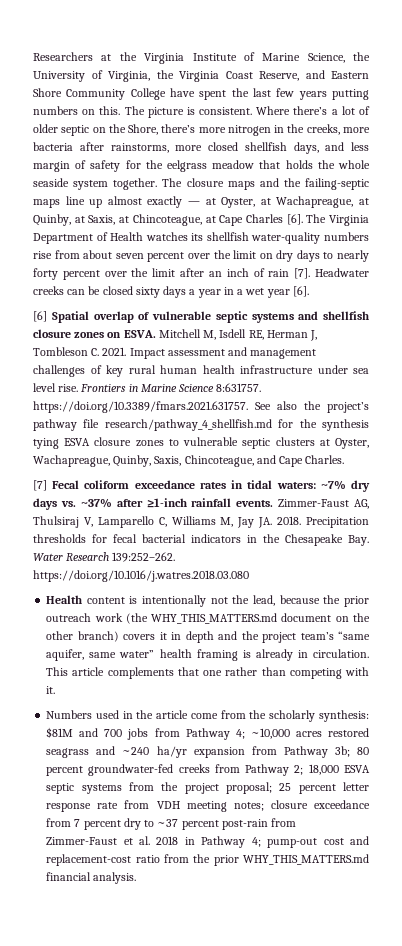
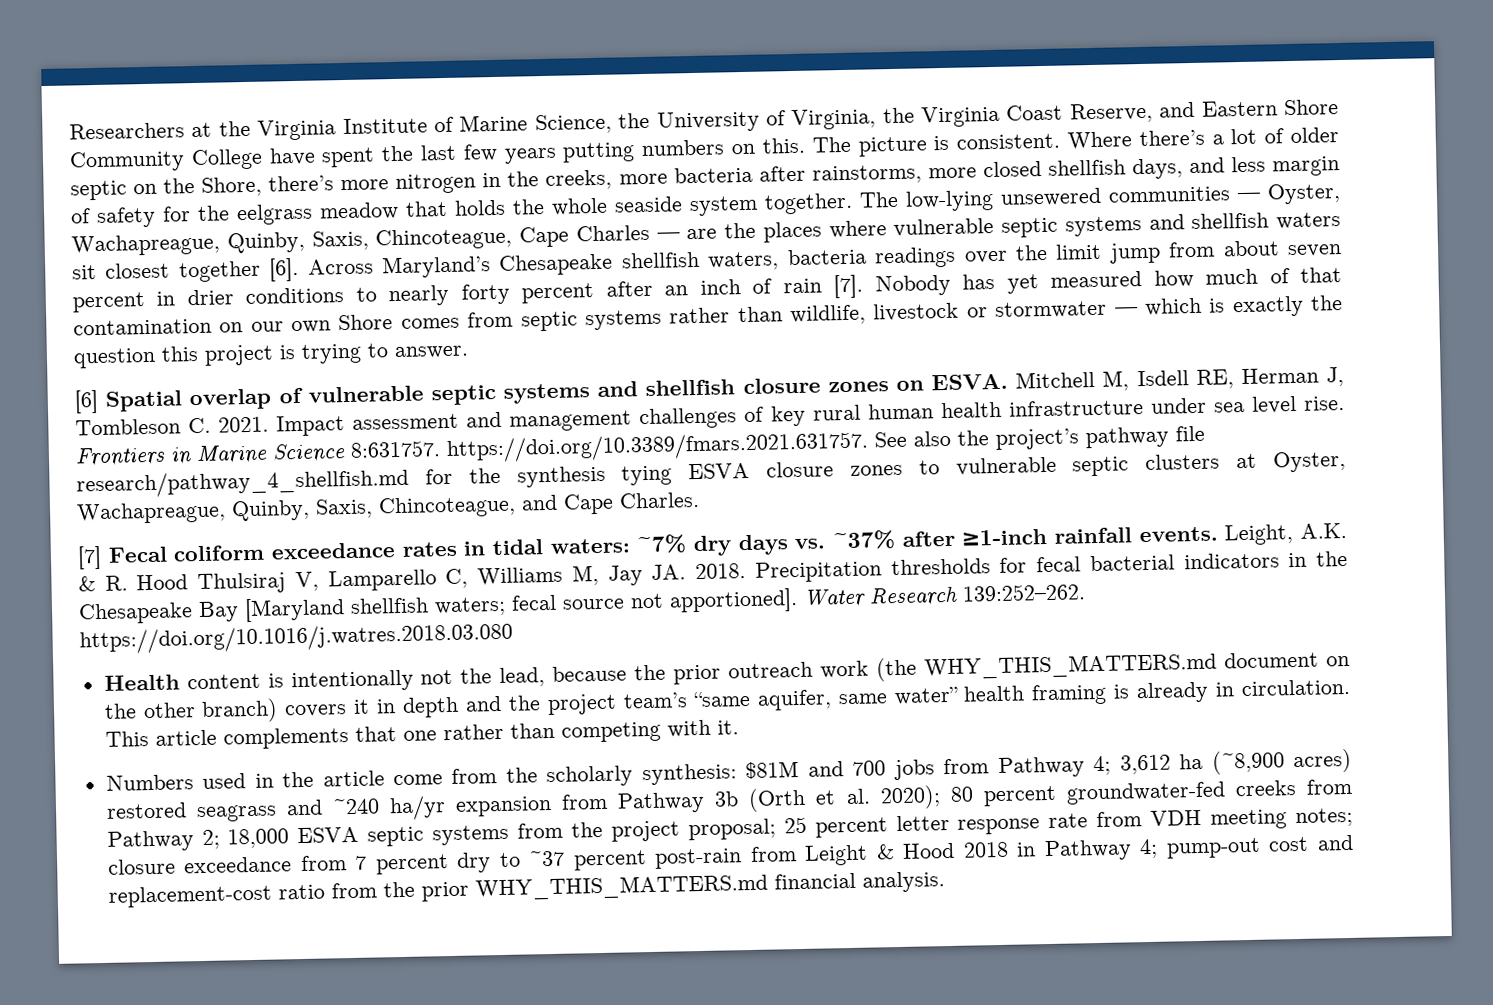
- The closure maps and the failing-septic maps line up almost exactly — at Oyster, at Wachapreague, at Quinby, at Saxis, at Chincoteague, at Cape Charles [6]. The Virginia Department of Health watches its shellfish water-quality numbers rise from about seven percent over the limit on dry days to nearly forty percent over the limit after an inch of rain [7].
+ The low-lying unsewered communities — Oyster, Wachapreague, Quinby, Saxis, Chincoteague, Cape Charles — are the places where vulnerable septic systems and shellfish waters sit closest together [6]. Across Maryland’s Chesapeake shellfish waters, bacteria readings over the limit jump from about seven percent in drier conditions to nearly forty percent after an inch of rain [7].
- Headwater creeks can be closed sixty days a year in a wet year [6].
+ Nobody has yet measured how much of that contamination on our own Shore comes from septic systems rather than wildlife, livestock or stormwater — which is exactly the question this project is trying to answer.
- Zimmer-Faust AG, Thulsiraj V, Lamparello C, Williams M, Jay JA. 2018.
+ Leight, A.K. & R. Hood Thulsiraj V, Lamparello C, Williams M, Jay JA. 2018.
- Precipitation thresholds for fecal bacterial indicators in the Chesapeake Bay. Water Research 139:252–262. https://doi.org/10.1016/j.watres.2018.03.080
+ Precipitation thresholds for fecal bacterial indicators in the Chesapeake Bay [Maryland shellfish waters; fecal source not apportioned]. Water Research 139:252–262. https://doi.org/10.1016/j.watres.2018.03.080
- ~10,000 acres restored seagrass and ~240 ha/yr expansion from Pathway 3b;
+ 3,612 ha (~8,900 acres) restored seagrass and ~240 ha/yr expansion from Pathway 3b (Orth et al. 2020);
- closure exceedance from 7 percent dry to ~37 percent post-rain from Zimmer-Faust et al. 2018 in Pathway 4;
+ closure exceedance from 7 percent dry to ~37 percent post-rain from Leight & Hood 2018 in Pathway 4;

